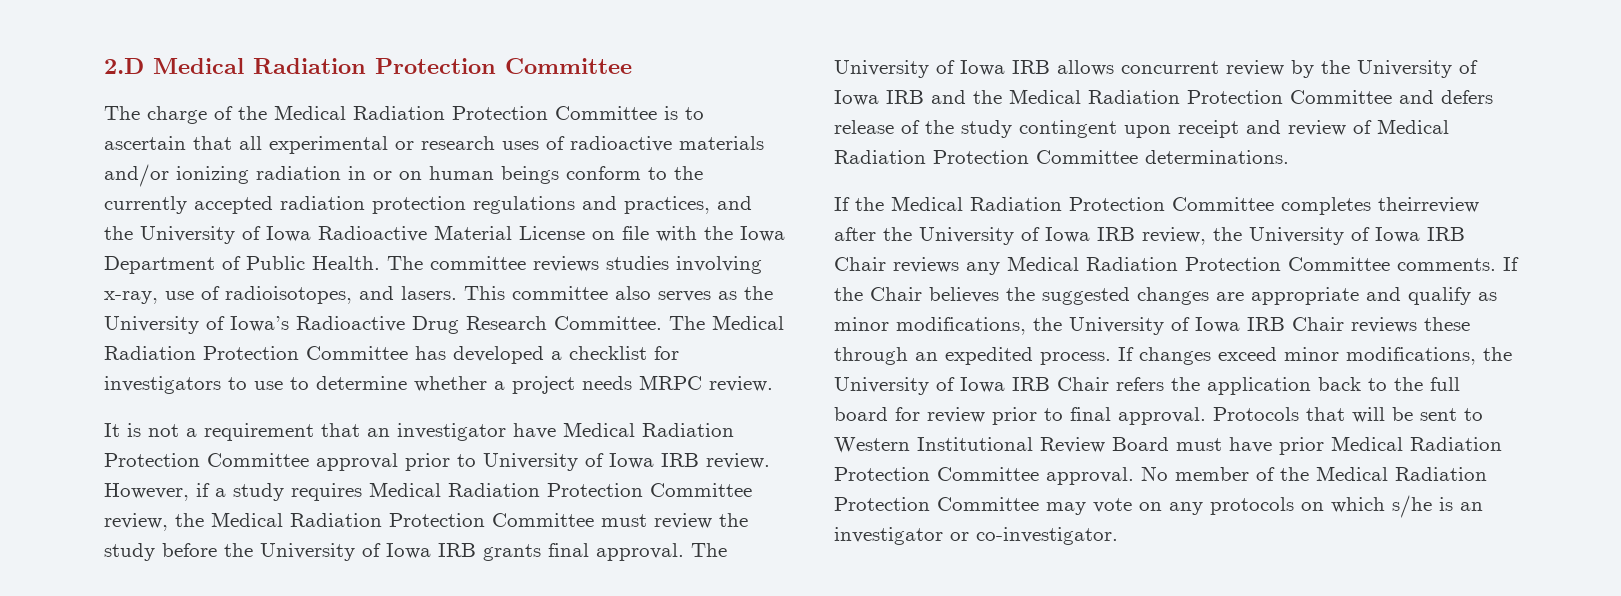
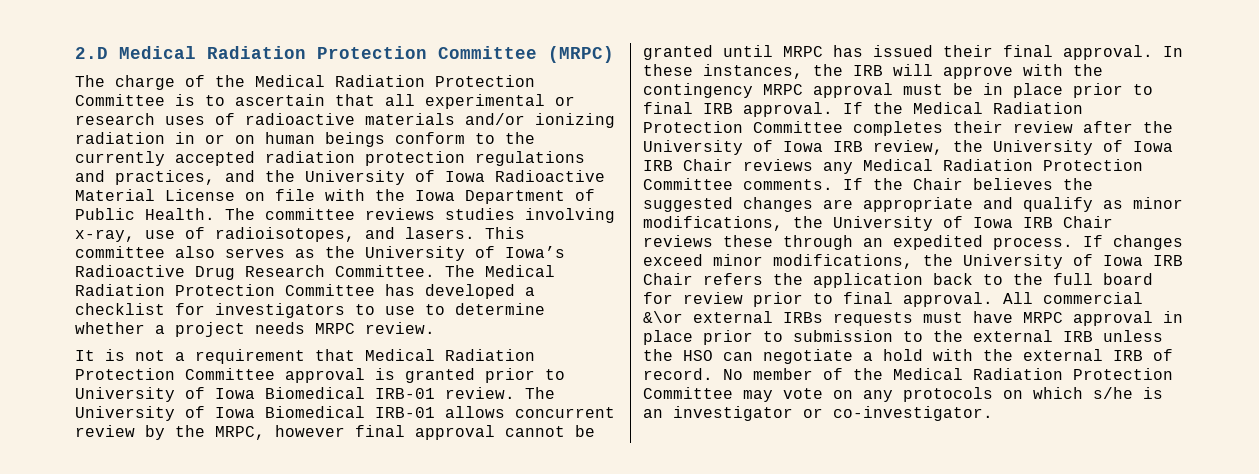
- 2.D Medical Radiation Protection Committee
+ 2.D Medical Radiation Protection Committee (MRPC)
- It is not a requirement that an investigator have Medical Radiation Protection Committee approval prior to University of Iowa IRB review. However, if a study requires Medical Radiation Protection Committee review, the Medical Radiation Protection Committee must review the study before the University of Iowa IRB grants final approval.
+ It is not a requirement that Medical Radiation Protection Committee approval is granted prior to University of Iowa Biomedical IRB-01 review.
- The University of Iowa IRB allows concurrent review by the University of Iowa IRB and the Medical Radiation Protection Committee and defers release of the study contingent upon receipt and review of Medical Radiation Protection Committee determinations.
- If the Medical Radiation Protection Committee completes theirreview after the University of Iowa IRB review, the University of Iowa IRB Chair reviews any Medical Radiation Protection Committee comments.
+ The University of Iowa Biomedical IRB-01 allows concurrent review by the MRPC, however final approval cannot be granted until MRPC has issued their final approval. In these instances, the IRB will approve with the contingency MRPC approval must be in place prior to final IRB approval. If the Medical Radiation Protection Committee completes their review after the University of Iowa IRB review, the University of Iowa IRB Chair reviews any Medical Radiation Protection Committee comments.
- Protocols that will be sent to Western Institutional Review Board must have prior Medical Radiation Protection Committee approval.
+ All commercial &\or external IRBs requests must have MRPC approval in place prior to submission to the external IRB unless the HSO can negotiate a hold with the external IRB of record.

